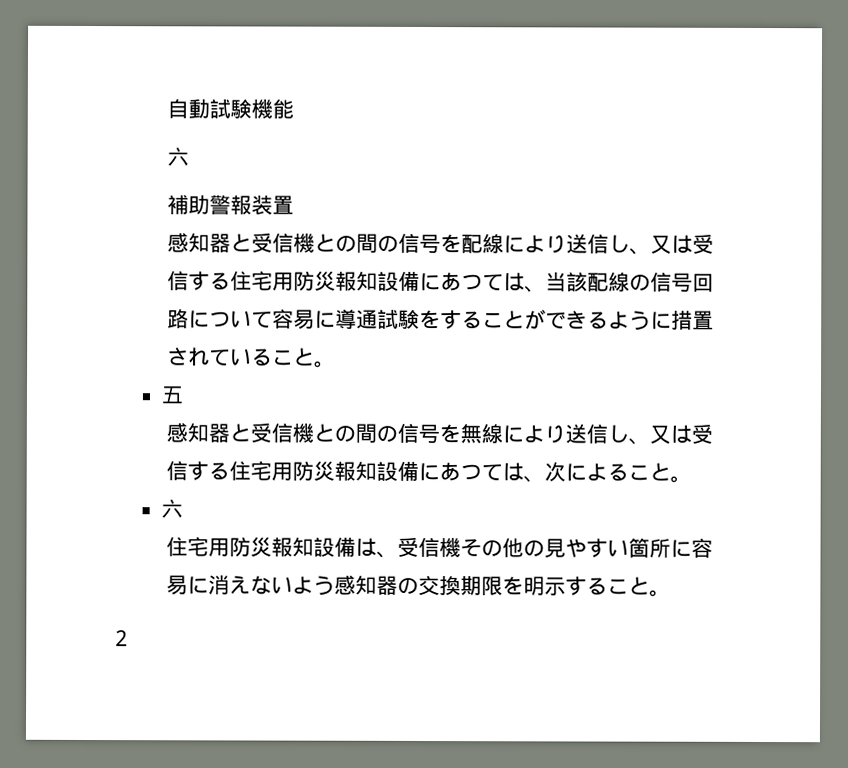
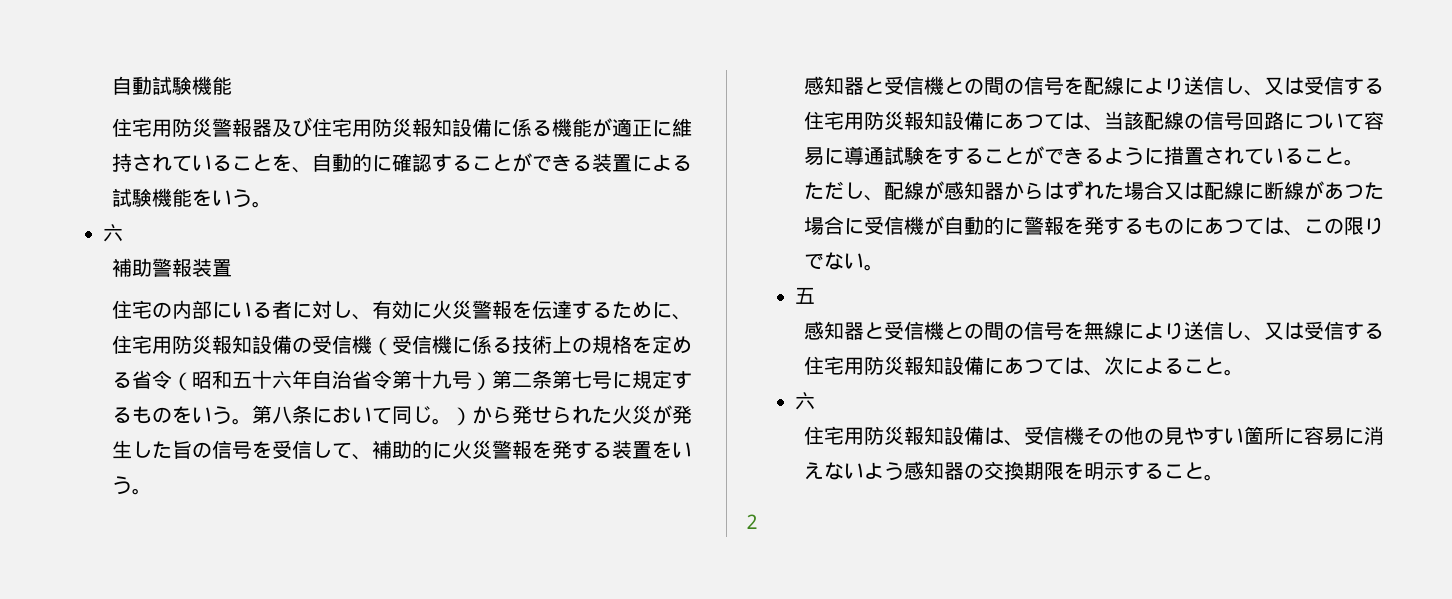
  自動試験機能
+ 住宅用防災警報器及び住宅用防災報知設備に係る機能が適正に維持されていることを、自動的に確認することができる装置による試験機能をいう。
  六
  補助警報装置
+ 住宅の内部にいる者に対し、有効に火災警報を伝達するために、住宅用防災報知設備の受信機（受信機に係る技術上の規格を定める省令（昭和五十六年自治省令第十九号）第二条第七号に規定するものをいう。第八条において同じ。）から発せられた火災が発生した旨の信号を受信して、補助的に火災警報を発する装置をいう。
+ ただし、配線が感知器からはずれた場合又は配線に断線があつた場合に受信機が自動的に警報を発するものにあつては、この限りでない。

